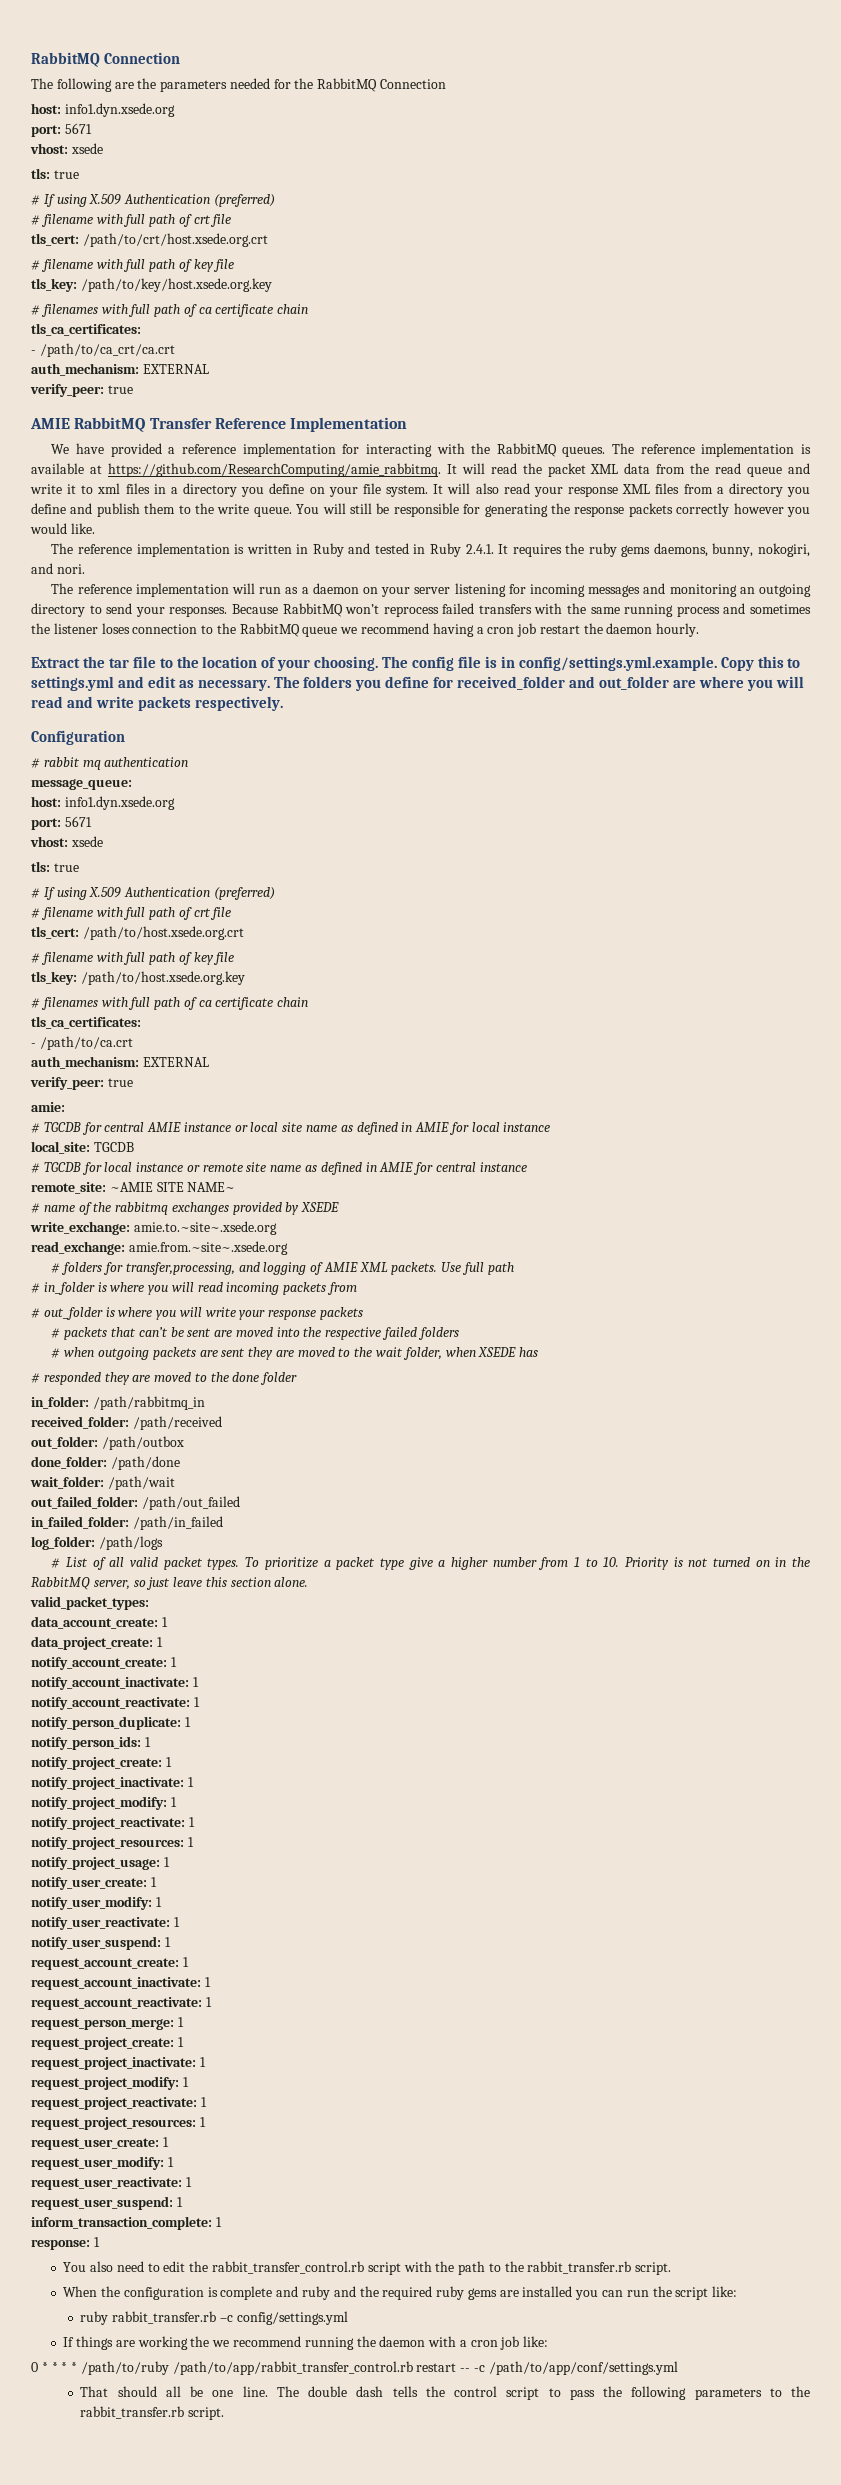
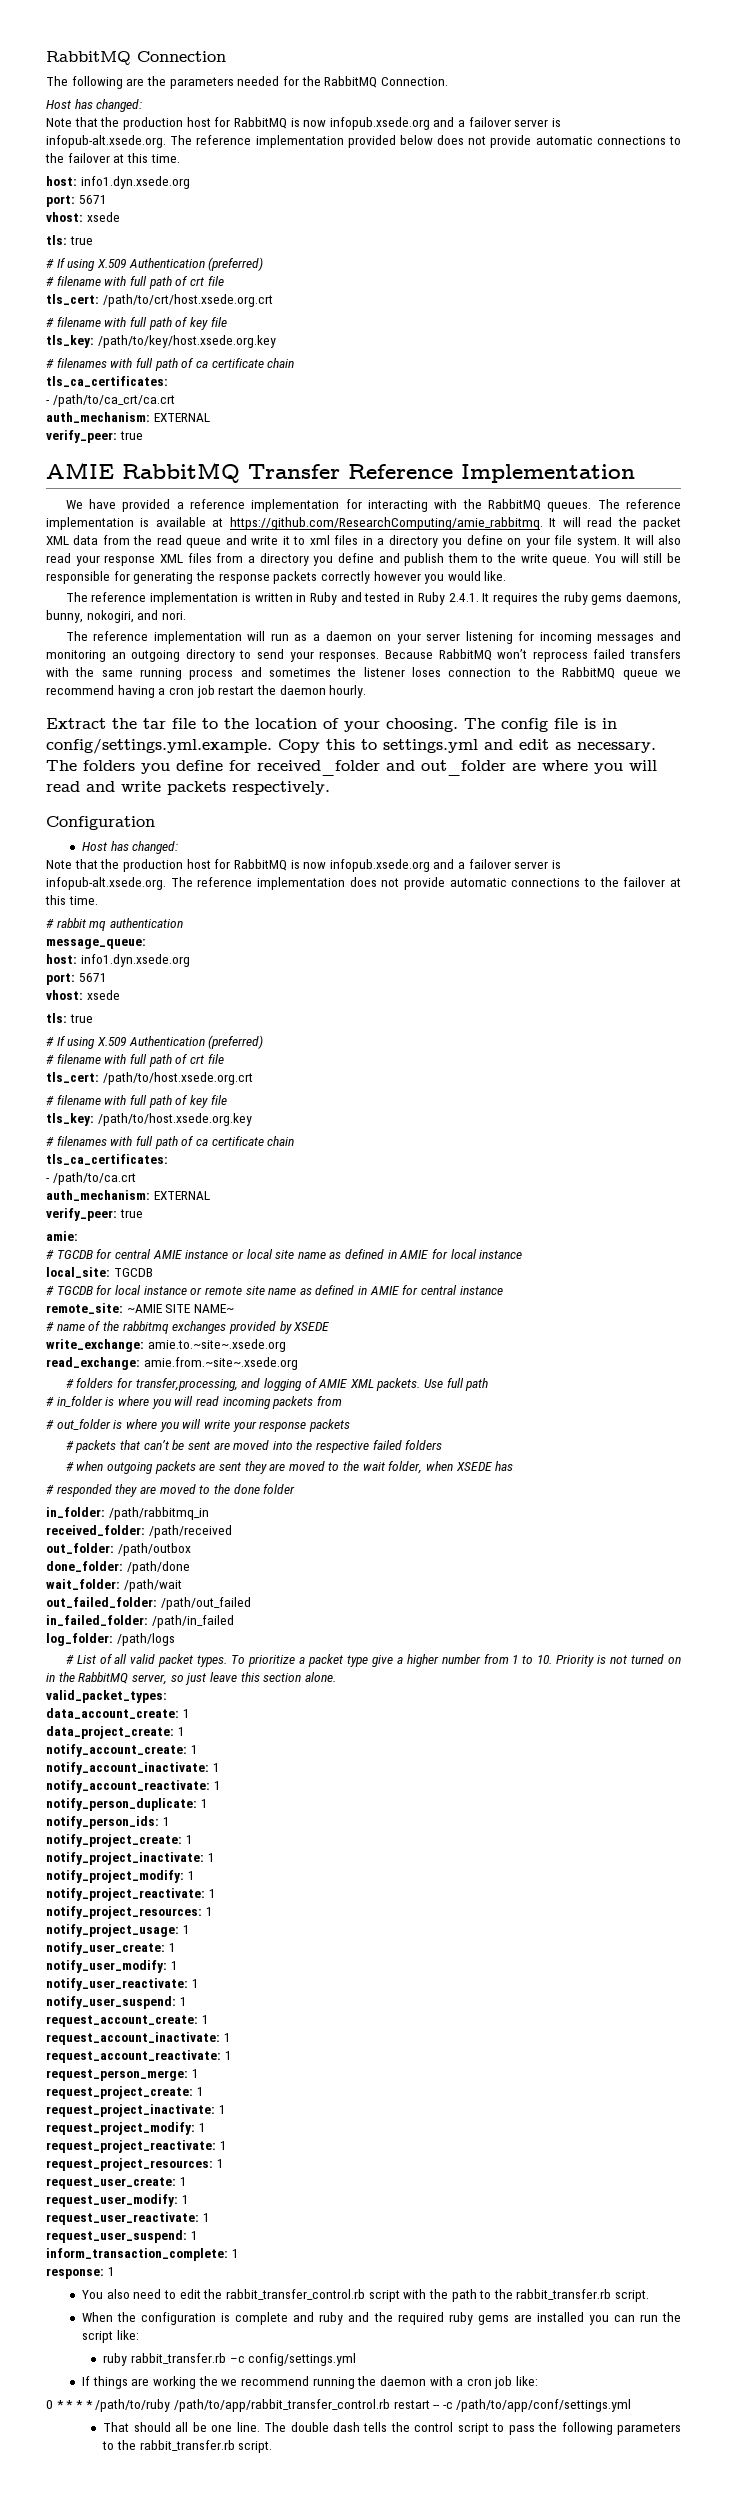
- The following are the parameters needed for the RabbitMQ Connection
+ The following are the parameters needed for the RabbitMQ Connection.
+ Host has changed:
+ Note that the production host for RabbitMQ is now infopub.xsede.org and a failover server is infopub-alt.xsede.org. The reference implementation provided below does not provide automatic connections to the failover at this time.
  Configuration
+ Host has changed:
+ Note that the production host for RabbitMQ is now infopub.xsede.org and a failover server is infopub-alt.xsede.org. The reference implementation does not provide automatic connections to the failover at this time.

